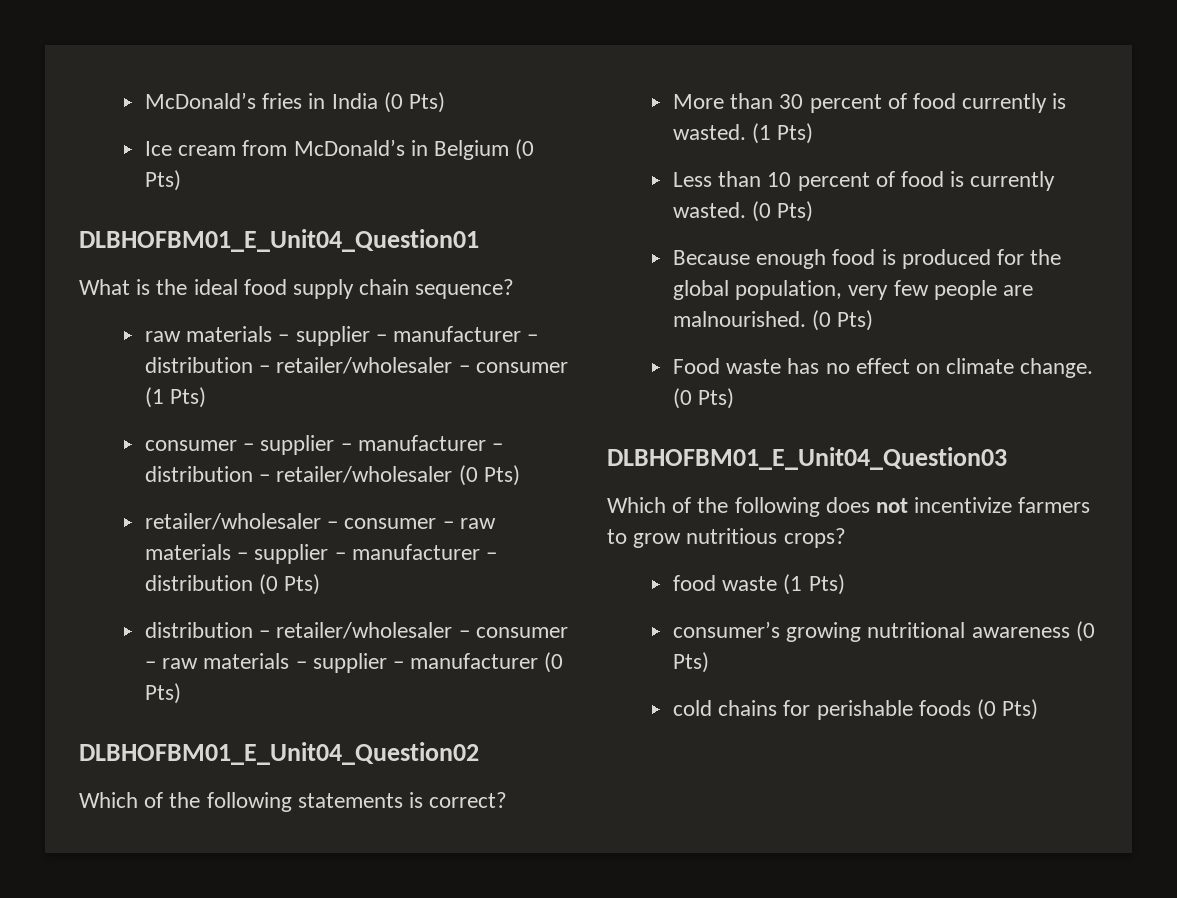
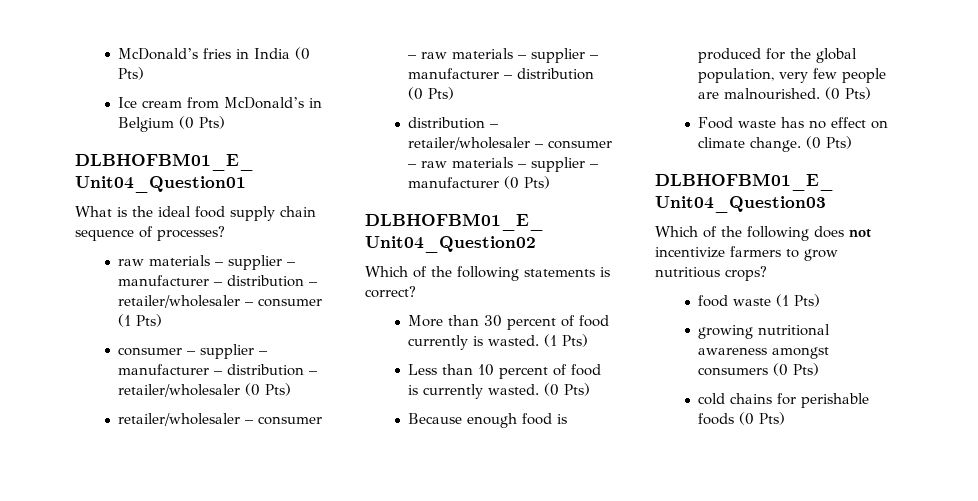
- What is the ideal food supply chain sequence?
+ What is the ideal food supply chain sequence of processes?
- consumer’s growing nutritional awareness (0 Pts)
+ growing nutritional awareness amongst consumers (0 Pts)

